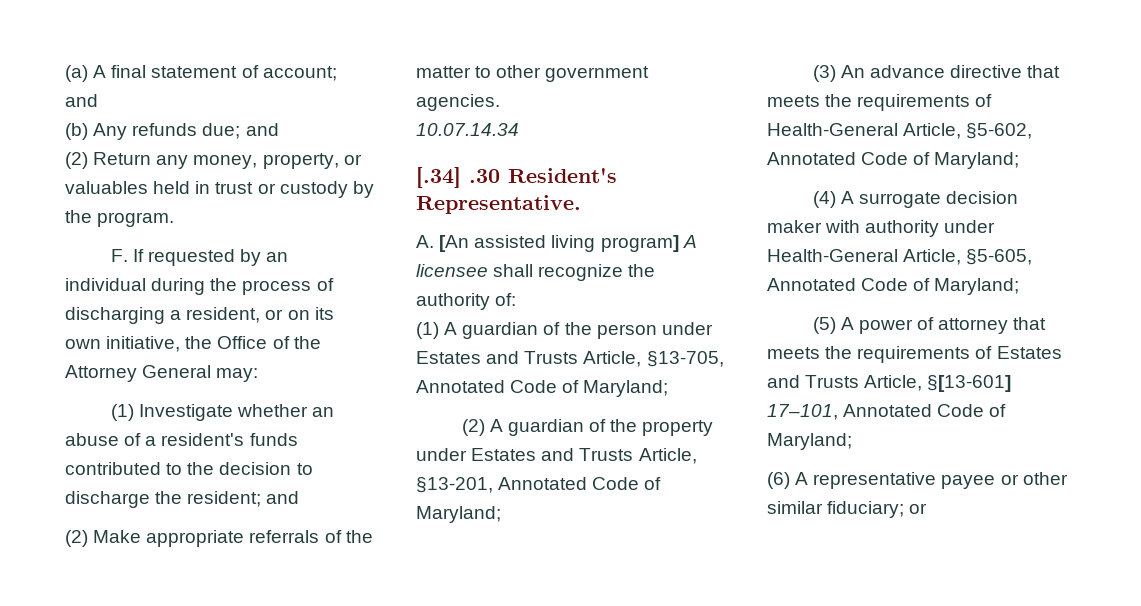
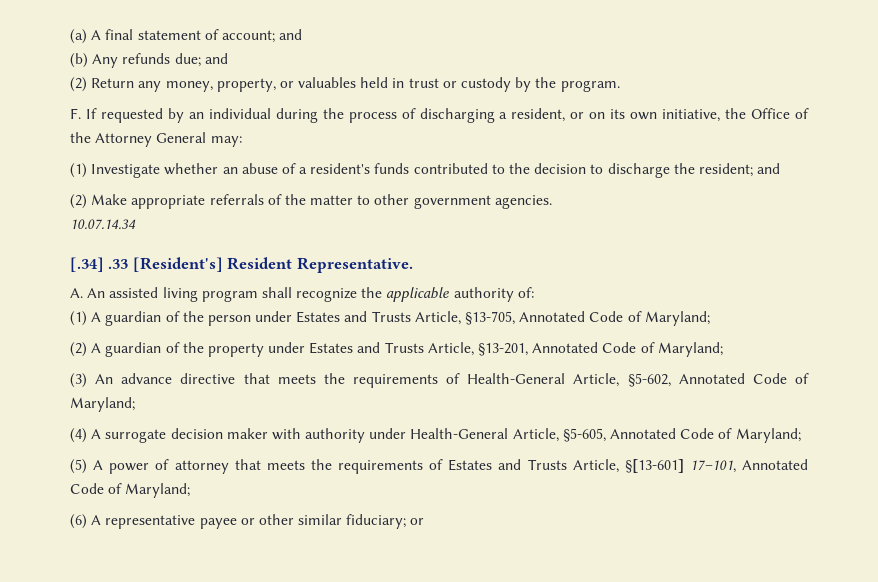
- [.34] .30 Resident's Representative.
+ [.34] .33 [Resident's] Resident Representative.
- A. [An assisted living program] A licensee shall recognize the authority of:
+ A. An assisted living program shall recognize the applicable authority of:

